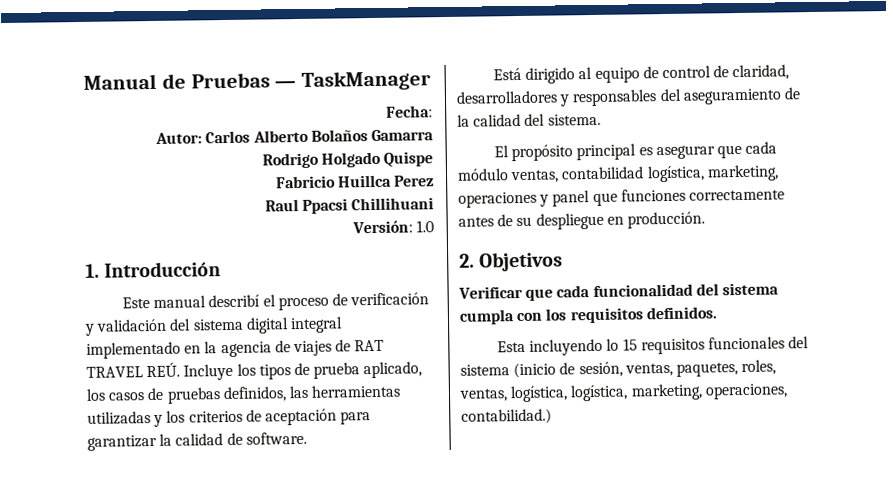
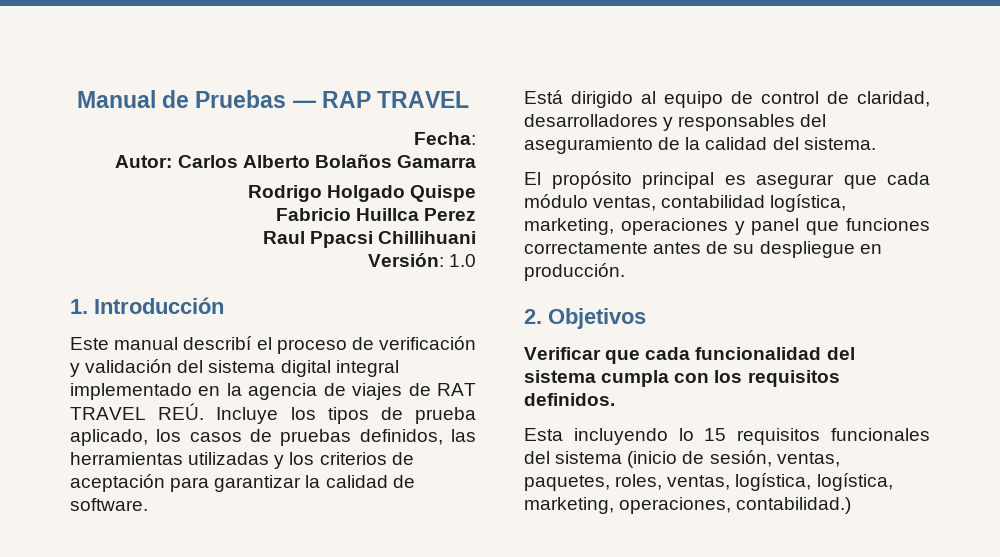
- Manual de Pruebas — TaskManager
+ Manual de Pruebas — RAP TRAVEL

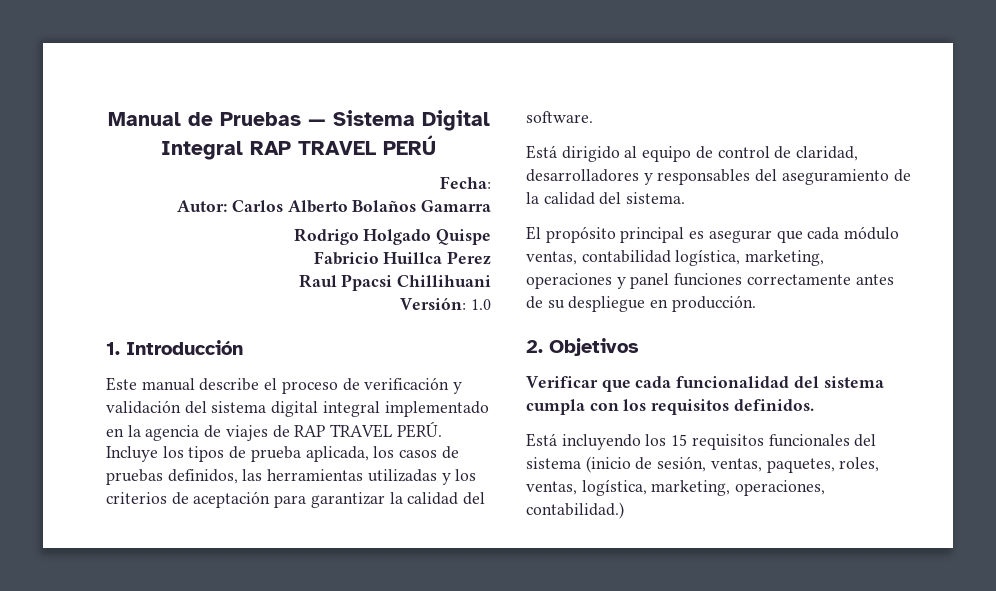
- Manual de Pruebas — RAP TRAVEL
+ Manual de Pruebas — Sistema Digital Integral RAP TRAVEL PERÚ
- Este manual describí el proceso de verificación y validación del sistema digital integral implementado en la agencia de viajes de RAT TRAVEL REÚ. Incluye los tipos de prueba aplicado, los casos de pruebas definidos, las herramientas utilizadas y los criterios de aceptación para garantizar la calidad de software.
+ Este manual describe el proceso de verificación y validación del sistema digital integral implementado en la agencia de viajes de RAP TRAVEL PERÚ. Incluye los tipos de prueba aplicada, los casos de pruebas definidos, las herramientas utilizadas y los criterios de aceptación para garantizar la calidad del software.
- El propósito principal es asegurar que cada módulo ventas, contabilidad logística, marketing, operaciones y panel que funciones correctamente antes de su despliegue en producción.
+ El propósito principal es asegurar que cada módulo ventas, contabilidad logística, marketing, operaciones y panel funciones correctamente antes de su despliegue en producción.
- Esta incluyendo lo 15 requisitos funcionales del sistema (inicio de sesión, ventas, paquetes, roles, ventas, logística, logística, marketing, operaciones, contabilidad.)
+ Está incluyendo los 15 requisitos funcionales del sistema (inicio de sesión, ventas, paquetes, roles, ventas, logística, marketing, operaciones, contabilidad.)

